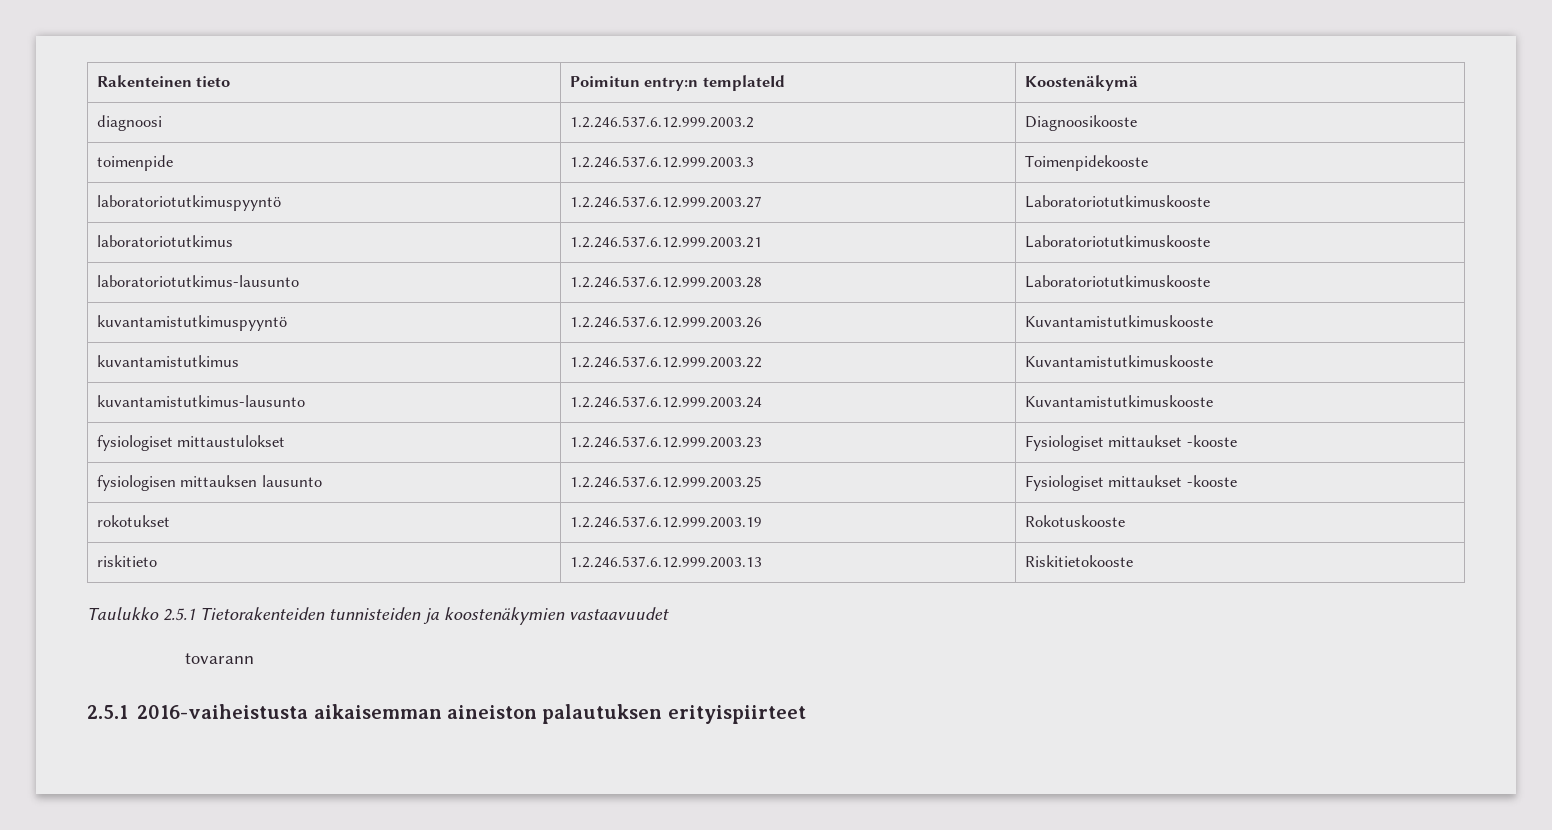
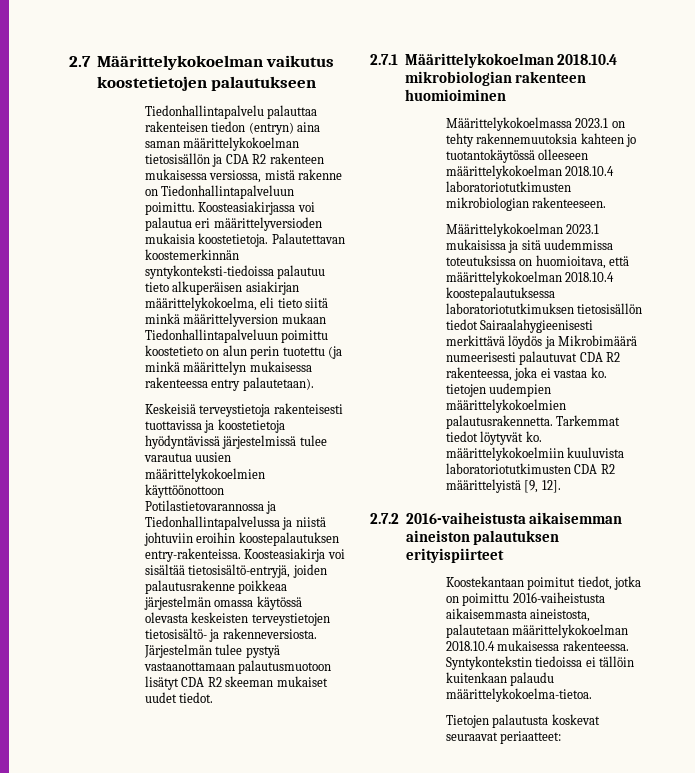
- Rakenteinen tieto | Poimitun entry:n templateId | Koostenäkymä
- diagnoosi | 1.2.246.537.6.12.999.2003.2 | Diagnoosikooste
- toimenpide | 1.2.246.537.6.12.999.2003.3 | Toimenpidekooste
- laboratoriotutkimuspyyntö | 1.2.246.537.6.12.999.2003.27 | Laboratoriotutkimuskooste
- laboratoriotutkimus | 1.2.246.537.6.12.999.2003.21 | Laboratoriotutkimuskooste
- laboratoriotutkimus-lausunto | 1.2.246.537.6.12.999.2003.28 | Laboratoriotutkimuskooste
- kuvantamistutkimuspyyntö | 1.2.246.537.6.12.999.2003.26 | Kuvantamistutkimuskooste
- kuvantamistutkimus | 1.2.246.537.6.12.999.2003.22 | Kuvantamistutkimuskooste
- kuvantamistutkimus-lausunto | 1.2.246.537.6.12.999.2003.24 | Kuvantamistutkimuskooste
- fysiologiset mittaustulokset | 1.2.246.537.6.12.999.2003.23 | Fysiologiset mittaukset -kooste
- fysiologisen mittauksen lausunto | 1.2.246.537.6.12.999.2003.25 | Fysiologiset mittaukset -kooste
- rokotukset | 1.2.246.537.6.12.999.2003.19 | Rokotuskooste
- riskitieto | 1.2.246.537.6.12.999.2003.13 | Riskitietokooste
- Taulukko 2.5.1 Tietorakenteiden tunnisteiden ja koostenäkymien vastaavuudet
- tovarann
- 2.5.1 2016-vaiheistusta aikaisemman aineiston palautuksen erityispiirteet
+ 2.7 Määrittelykokoelman vaikutus koostetietojen palautukseen
+ Tiedonhallintapalvelu palauttaa rakenteisen tiedon (entryn) aina saman määrittelykokoelman tietosisällön ja CDA R2 rakenteen mukaisessa versiossa, mistä rakenne on Tiedonhallintapalveluun poimittu. Koosteasiakirjassa voi palautua eri määrittelyversioden mukaisia koostetietoja. Palautettavan koostemerkinnän syntykonteksti-tiedoissa palautuu tieto alkuperäisen asiakirjan määrittelykokoelma, eli tieto siitä minkä määrittelyversion mukaan Tiedonhallintapalveluun poimittu koostetieto on alun perin tuotettu (ja minkä määrittelyn mukaisessa rakenteessa entry palautetaan).
+ Keskeisiä terveystietoja rakenteisesti tuottavissa ja koostetietoja hyödyntävissä järjestelmissä tulee varautua uusien määrittelykokoelmien käyttöönottoon Potilastietovarannossa ja Tiedonhallintapalvelussa ja niistä johtuviin eroihin koostepalautuksen entry-rakenteissa. Koosteasiakirja voi sisältää tietosisältö-entryjä, joiden palautusrakenne poikkeaa järjestelmän omassa käytössä olevasta keskeisten terveystietojen tietosisältö- ja rakenneversiosta. Järjestelmän tulee pystyä vastaanottamaan palautusmuotoon lisätyt CDA R2 skeeman mukaiset uudet tiedot.
+ 2.7.1 Määrittelykokoelman 2018.10.4 mikrobiologian rakenteen huomioiminen
+ Määrittelykokoelmassa 2023.1 on tehty rakennemuutoksia kahteen jo tuotantokäytössä olleeseen määrittelykokoelman 2018.10.4 laboratoriotutkimusten mikrobiologian rakenteeseen.
+ Määrittelykokoelman 2023.1 mukaisissa ja sitä uudemmissa toteutuksissa on huomioitava, että määrittelykokoelman 2018.10.4 koostepalautuksessa laboratoriotutkimuksen tietosisällön tiedot Sairaalahygieenisesti merkittävä löydös ja Mikrobimäärä numeerisesti palautuvat CDA R2 rakenteessa, joka ei vastaa ko. tietojen uudempien määrittelykokoelmien palautusrakennetta. Tarkemmat tiedot löytyvät ko. määrittelykokoelmiin kuuluvista laboratoriotutkimusten CDA R2 määrittelyistä [9, 12].
+ 2.7.2 2016-vaiheistusta aikaisemman aineiston palautuksen erityispiirteet
+ Koostekantaan poimitut tiedot, jotka on poimittu 2016-vaiheistusta aikaisemmasta aineistosta, palautetaan määrittelykokoelman 2018.10.4 mukaisessa rakenteessa. Syntykontekstin tiedoissa ei tällöin kuitenkaan palaudu määrittelykokoelma-tietoa.
+ Tietojen palautusta koskevat seuraavat periaatteet:

